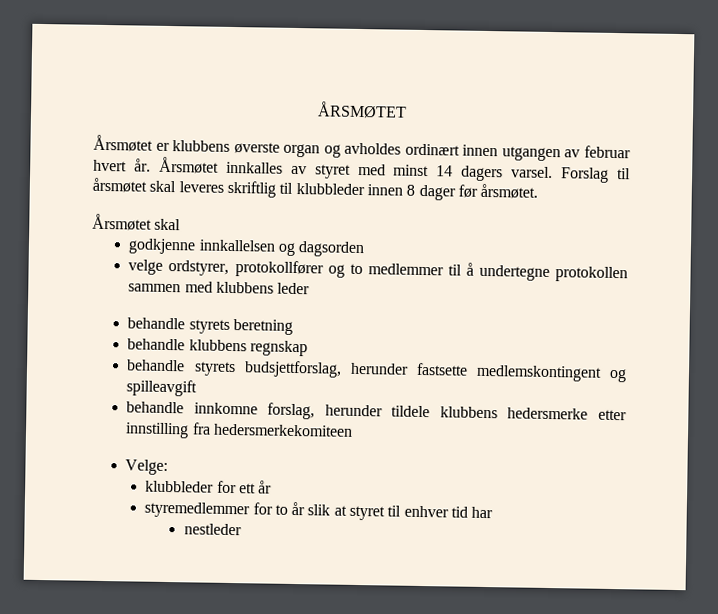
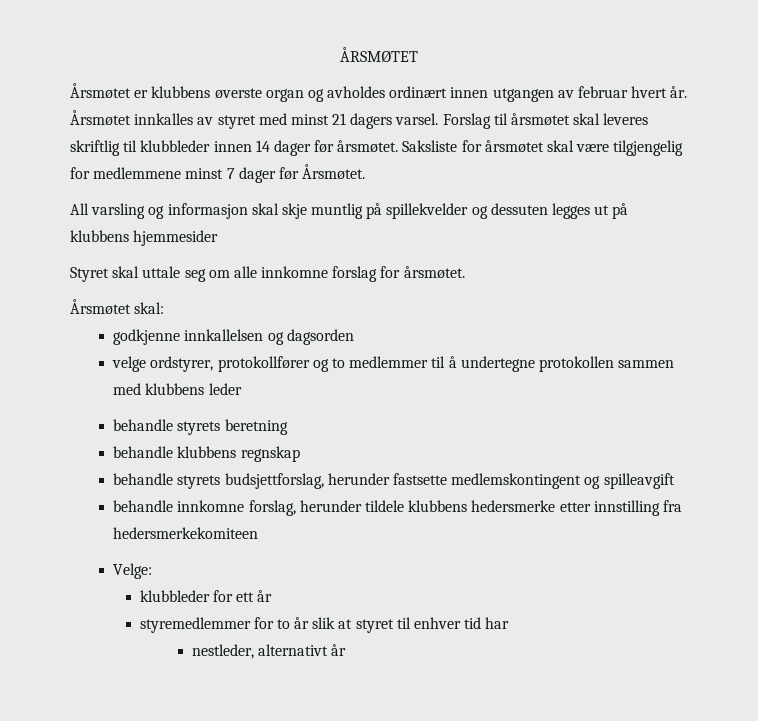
- Årsmøtet innkalles av styret med minst 14 dagers varsel.
+ Årsmøtet innkalles av styret med minst 21 dagers varsel.
- Forslag til årsmøtet skal leveres skriftlig til klubbleder innen 8 dager før årsmøtet.
- Årsmøtet skal
+ Forslag til årsmøtet skal leveres skriftlig til klubbleder innen 14 dager før årsmøtet. Saksliste for årsmøtet skal være tilgjengelig for medlemmene minst 7 dager før Årsmøtet.
+ All varsling og informasjon skal skje muntlig på spillekvelder og dessuten legges ut på klubbens hjemmesider
+ Styret skal uttale seg om alle innkomne forslag for årsmøtet.
+ Årsmøtet skal:
- nestleder
+ nestleder, alternativt år

